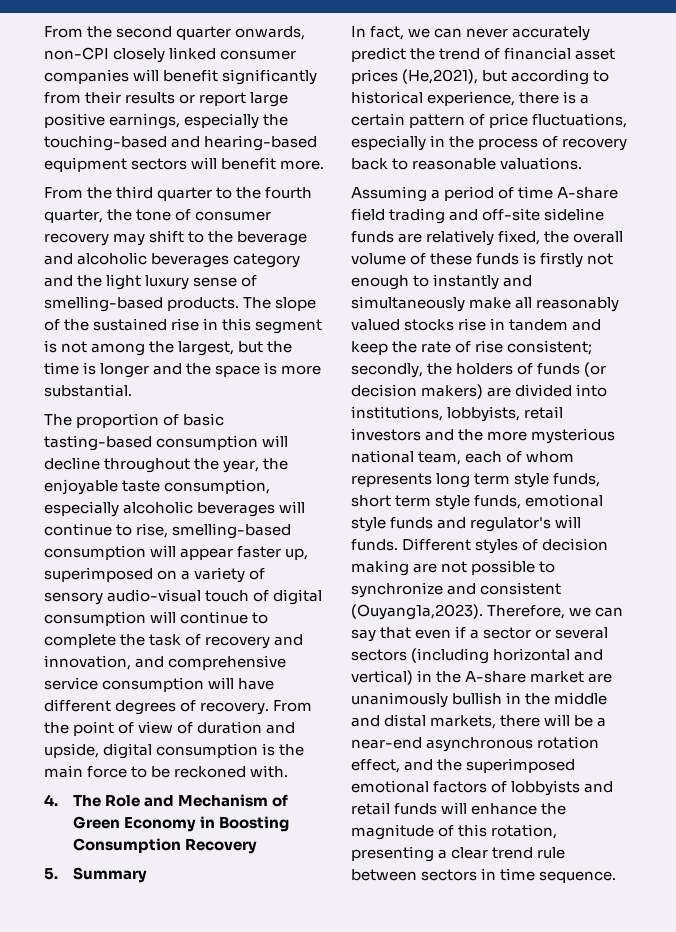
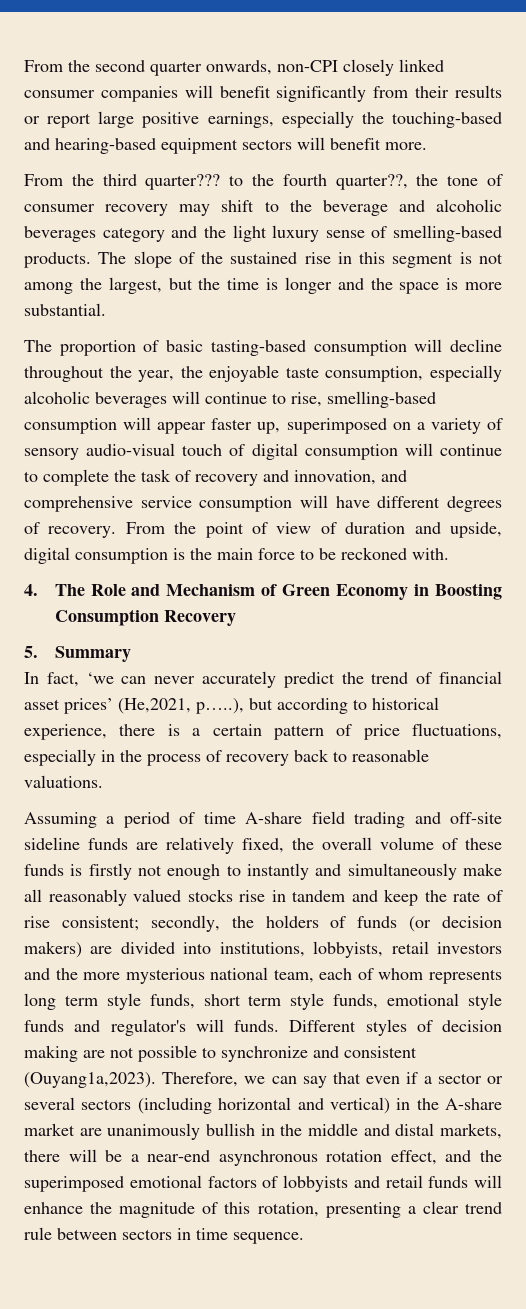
- From the third quarter to the fourth quarter, the tone of consumer recovery may shift to the beverage and alcoholic beverages category and the light luxury sense of smelling-based products.
+ From the third quarter??? to the fourth quarter??, the tone of consumer recovery may shift to the beverage and alcoholic beverages category and the light luxury sense of smelling-based products.
- In fact, we can never accurately predict the trend of financial asset prices (He,2021), but according to historical experience, there is a certain pattern of price fluctuations, especially in the process of recovery back to reasonable valuations.
+ In fact, ‘we can never accurately predict the trend of financial asset prices’ (He,2021, p…..), but according to historical experience, there is a certain pattern of price fluctuations, especially in the process of recovery back to reasonable valuations.

